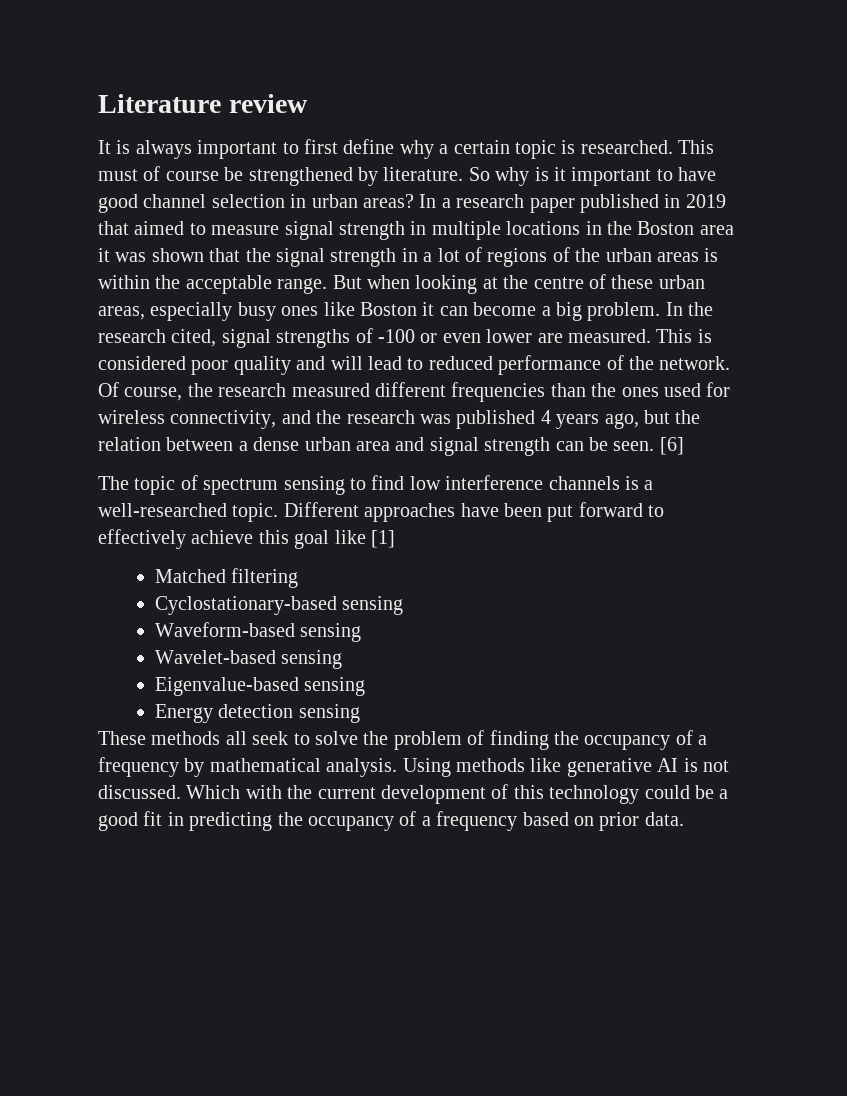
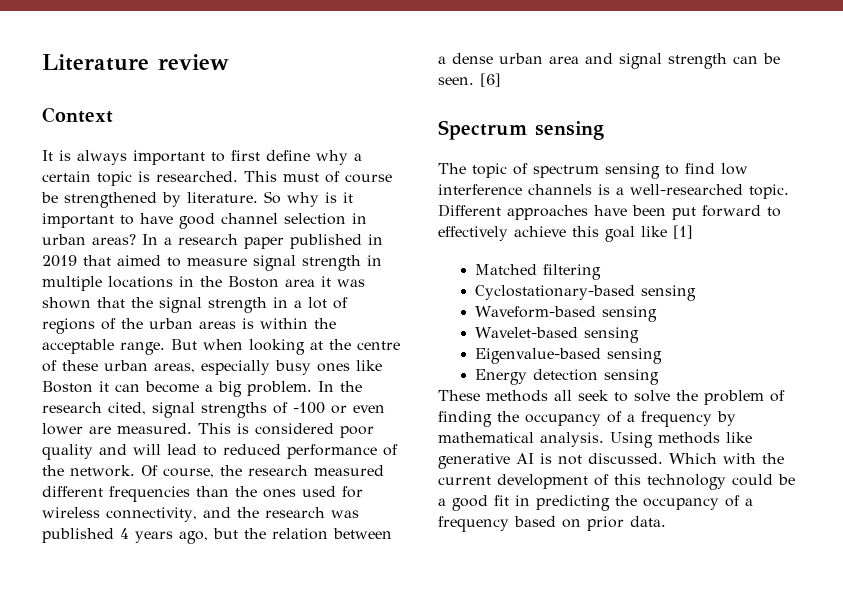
+ Context
+ Spectrum sensing

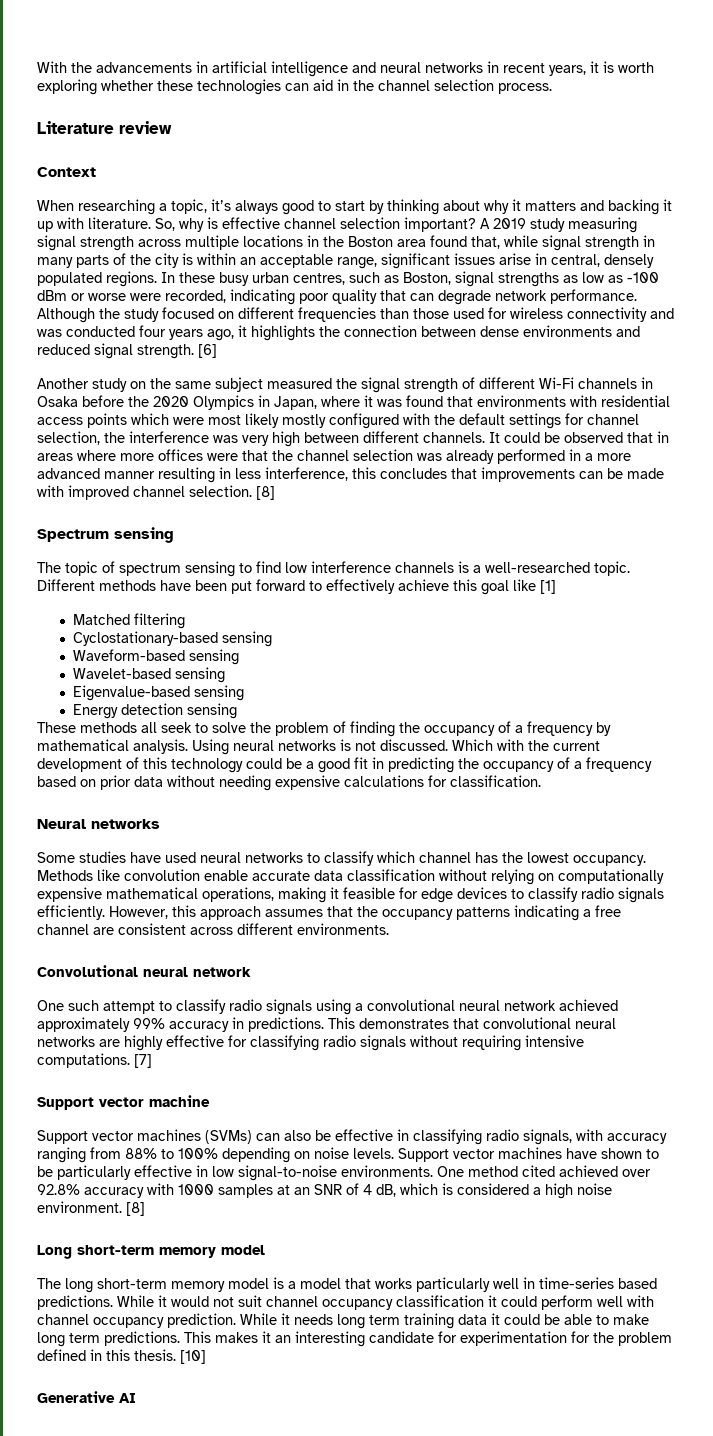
+ With the advancements in artificial intelligence and neural networks in recent years, it is worth exploring whether these technologies can aid in the channel selection process.
  Literature review
  Context
- It is always important to first define why a certain topic is researched. This must of course be strengthened by literature. So why is it important to have good channel selection in urban areas? In a research paper published in 2019 that aimed to measure signal strength in multiple locations in the Boston area it was shown that the signal strength in a lot of regions of the urban areas is within the acceptable range. But when looking at the centre of these urban areas, especially busy ones like Boston it can become a big problem. In the research cited, signal strengths of -100 or even lower are measured. This is considered poor quality and will lead to reduced performance of the network. Of course, the research measured different frequencies than the ones used for wireless connectivity, and the research was published 4 years ago, but the relation between a dense urban area and signal strength can be seen. [6]
+ When researching a topic, it’s always good to start by thinking about why it matters and backing it up with literature. So, why is effective channel selection important? A 2019 study measuring signal strength across multiple locations in the Boston area found that, while signal strength in many parts of the city is within an acceptable range, significant issues arise in central, densely populated regions. In these busy urban centres, such as Boston, signal strengths as low as -100 dBm or worse were recorded, indicating poor quality that can degrade network performance. Although the study focused on different frequencies than those used for wireless connectivity and was conducted four years ago, it highlights the connection between dense environments and reduced signal strength. [6]
+ Another study on the same subject measured the signal strength of different Wi-Fi channels in Osaka before the 2020 Olympics in Japan, where it was found that environments with residential access points which were most likely mostly configured with the default settings for channel selection, the interference was very high between different channels. It could be observed that in areas where more offices were that the channel selection was already performed in a more advanced manner resulting in less interference, this concludes that improvements can be made with improved channel selection. [8]
- Different approaches have been put forward to effectively achieve this goal like [1]
+ Different methods have been put forward to effectively achieve this goal like [1]
- Using methods like generative AI is not discussed.
+ Using neural networks is not discussed.
- Which with the current development of this technology could be a good fit in predicting the occupancy of a frequency based on prior data.
+ Which with the current development of this technology could be a good fit in predicting the occupancy of a frequency based on prior data without needing expensive calculations for classification.
+ Neural networks
+ Some studies have used neural networks to classify which channel has the lowest occupancy. Methods like convolution enable accurate data classification without relying on computationally expensive mathematical operations, making it feasible for edge devices to classify radio signals efficiently. However, this approach assumes that the occupancy patterns indicating a free channel are consistent across different environments.
+ Convolutional neural network
+ One such attempt to classify radio signals using a convolutional neural network achieved approximately 99% accuracy in predictions. This demonstrates that convolutional neural networks are highly effective for classifying radio signals without requiring intensive computations. [7]
+ Support vector machine
+ Support vector machines (SVMs) can also be effective in classifying radio signals, with accuracy ranging from 88% to 100% depending on noise levels. Support vector machines have shown to be particularly effective in low signal-to-noise environments. One method cited achieved over 92.8% accuracy with 1000 samples at an SNR of 4 dB, which is considered a high noise environment. [8]
+ Long short-term memory model
+ The long short-term memory model is a model that works particularly well in time-series based predictions. While it would not suit channel occupancy classification it could perform well with channel occupancy prediction. While it needs long term training data it could be able to make long term predictions. This makes it an interesting candidate for experimentation for the problem defined in this thesis. [10]
+ Generative AI

